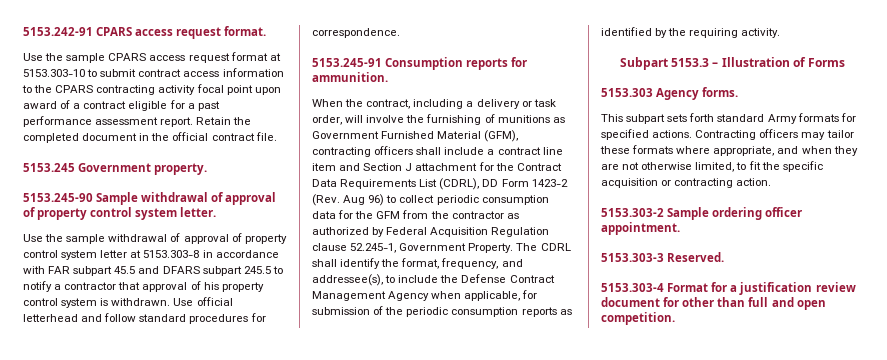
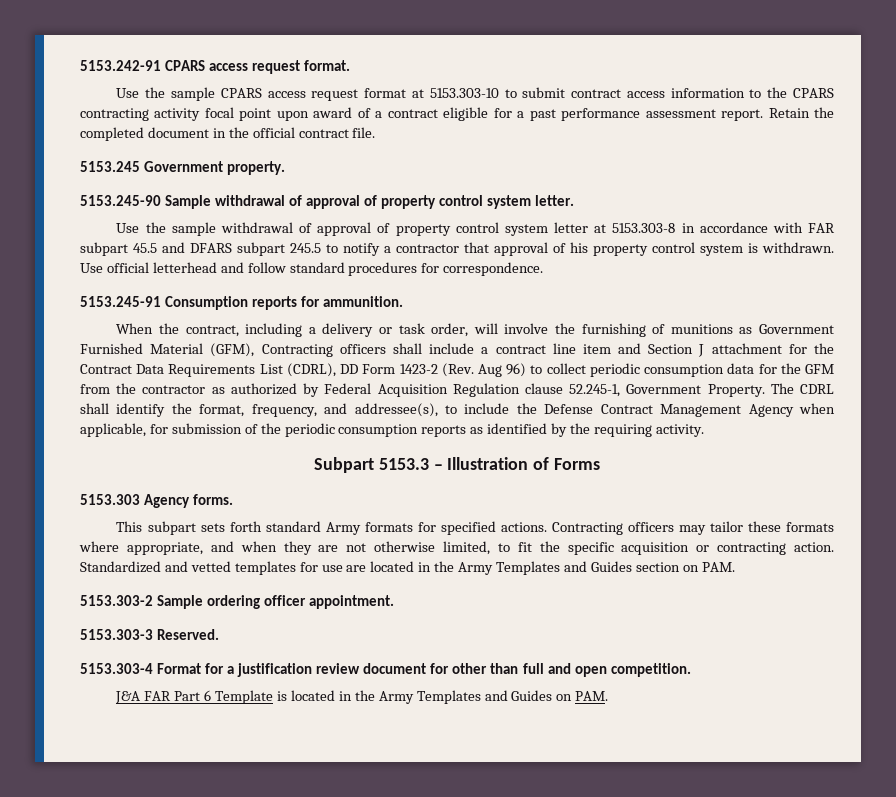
- When the contract, including a delivery or task order, will involve the furnishing of munitions as Government Furnished Material (GFM), contracting officers shall include a contract line item and Section J attachment for the Contract Data Requirements List (CDRL), DD Form 1423-2 (Rev. Aug 96) to collect periodic consumption data for the GFM from the contractor as authorized by Federal Acquisition Regulation clause 52.245-1, Government Property.
+ When the contract, including a delivery or task order, will involve the furnishing of munitions as Government Furnished Material (GFM), Contracting officers shall include a contract line item and Section J attachment for the Contract Data Requirements List (CDRL), DD Form 1423-2 (Rev. Aug 96) to collect periodic consumption data for the GFM from the contractor as authorized by Federal Acquisition Regulation clause 52.245-1, Government Property.
+ Standardized and vetted templates for use are located in the Army Templates and Guides section on PAM.
+ J&A FAR Part 6 Template is located in the Army Templates and Guides on PAM.

